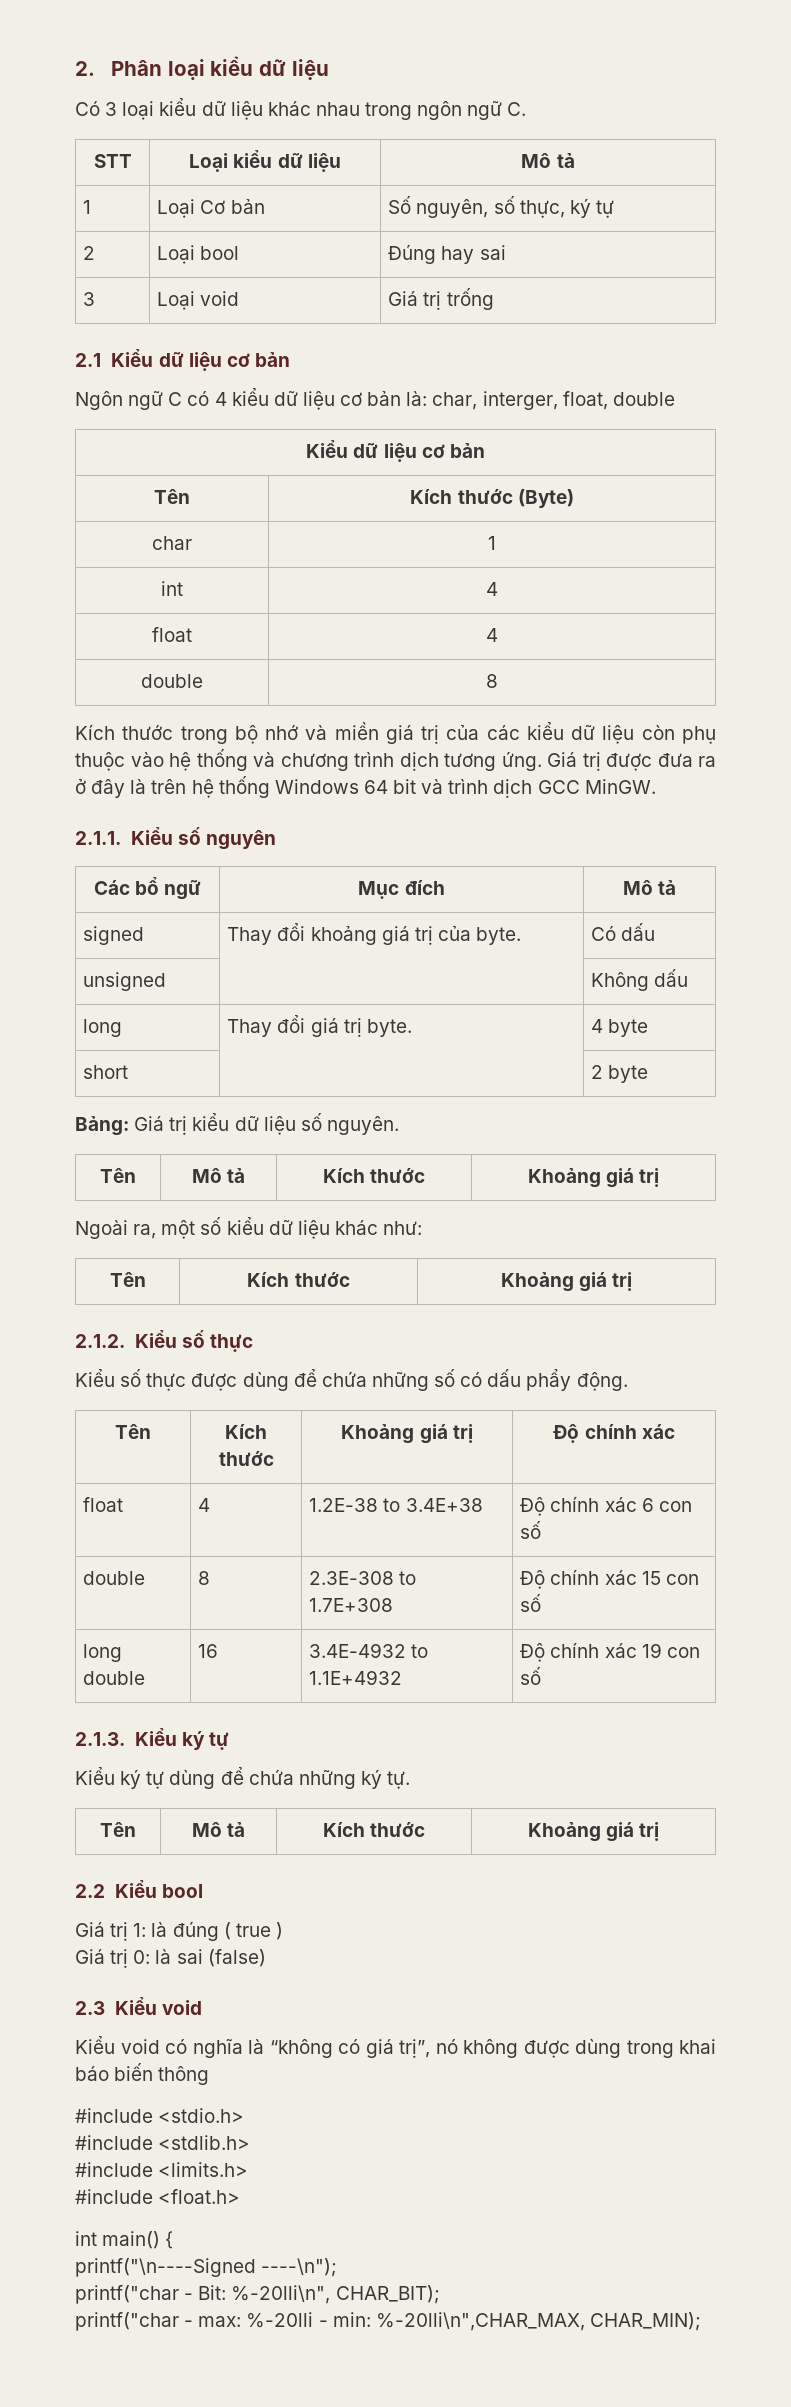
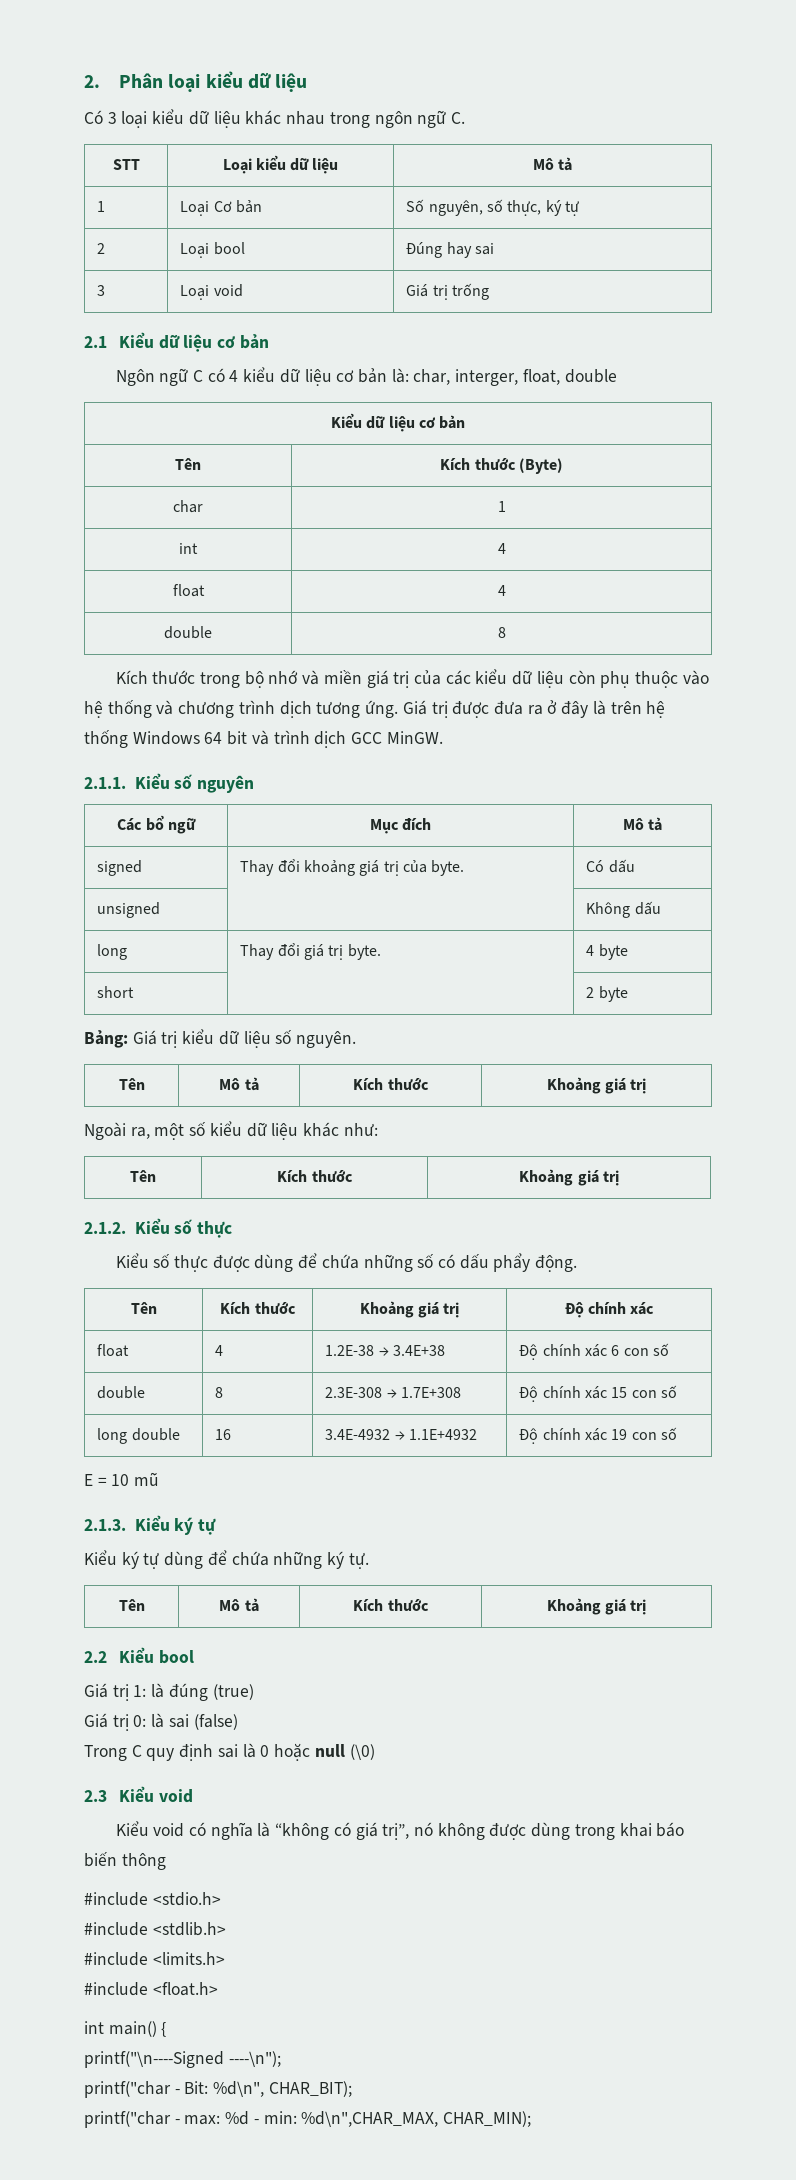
- float | 4 | 1.2E-38 to 3.4E+38 | Độ chính xác 6 con số
+ float | 4 | 1.2E-38 → 3.4E+38 | Độ chính xác 6 con số
- double | 8 | 2.3E-308 to 1.7E+308 | Độ chính xác 15 con số
+ double | 8 | 2.3E-308 → 1.7E+308 | Độ chính xác 15 con số
- long double | 16 | 3.4E-4932 to 1.1E+4932 | Độ chính xác 19 con số
+ long double | 16 | 3.4E-4932 → 1.1E+4932 | Độ chính xác 19 con số
+ E = 10 mũ
- Giá trị 1: là đúng ( true )
+ Giá trị 1: là đúng (true)
+ Trong C quy định sai là 0 hoặc null (\0)
- printf("char - Bit: %-20lli\n", CHAR_BIT);
+ printf("char - Bit: %d\n", CHAR_BIT);
- printf("char - max: %-20lli - min: %-20lli\n",CHAR_MAX, CHAR_MIN);
+ printf("char - max: %d - min: %d\n",CHAR_MAX, CHAR_MIN);

